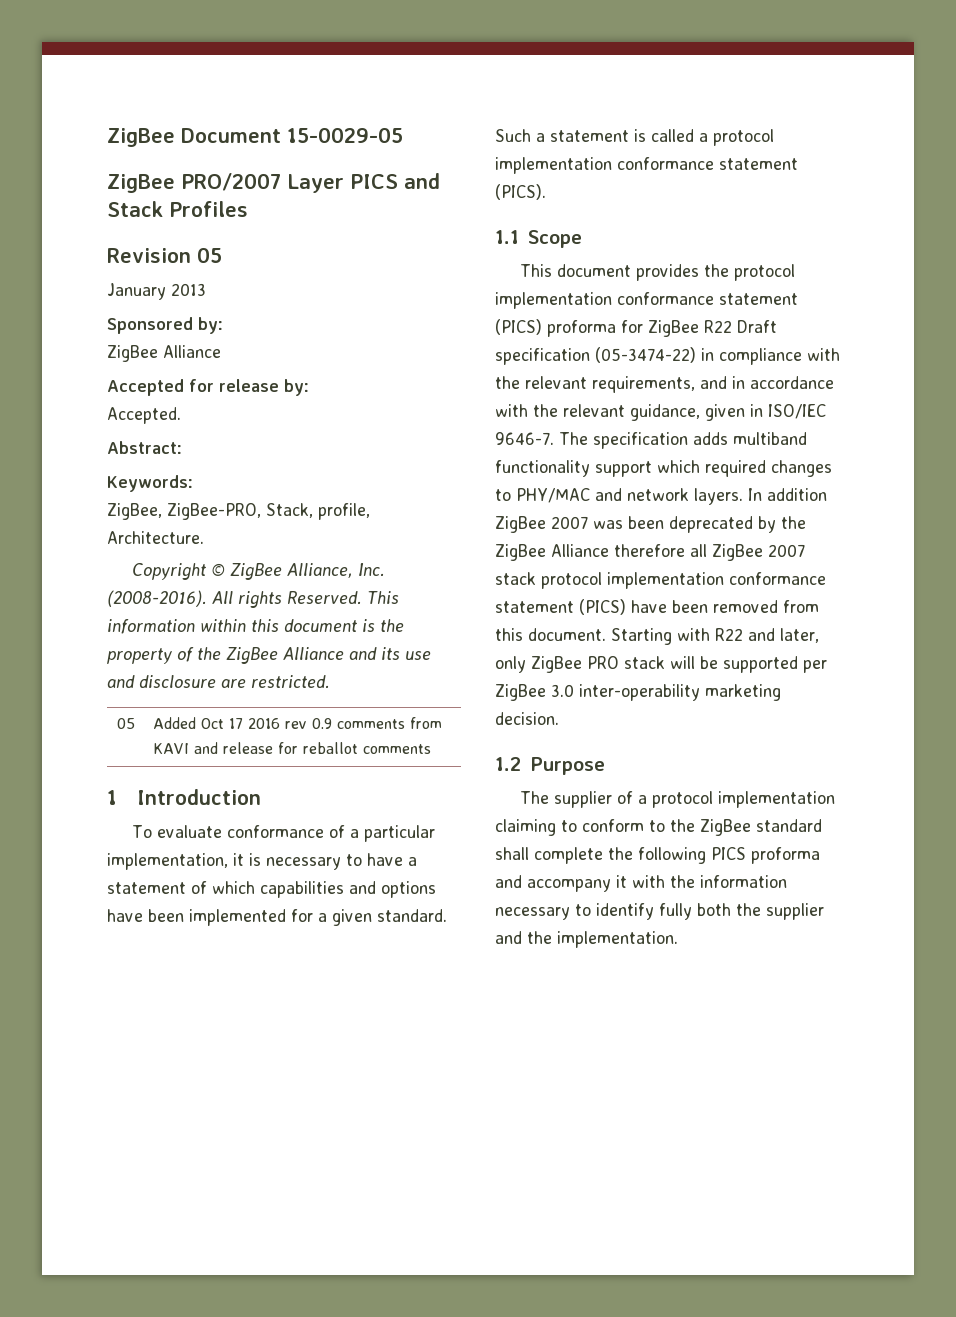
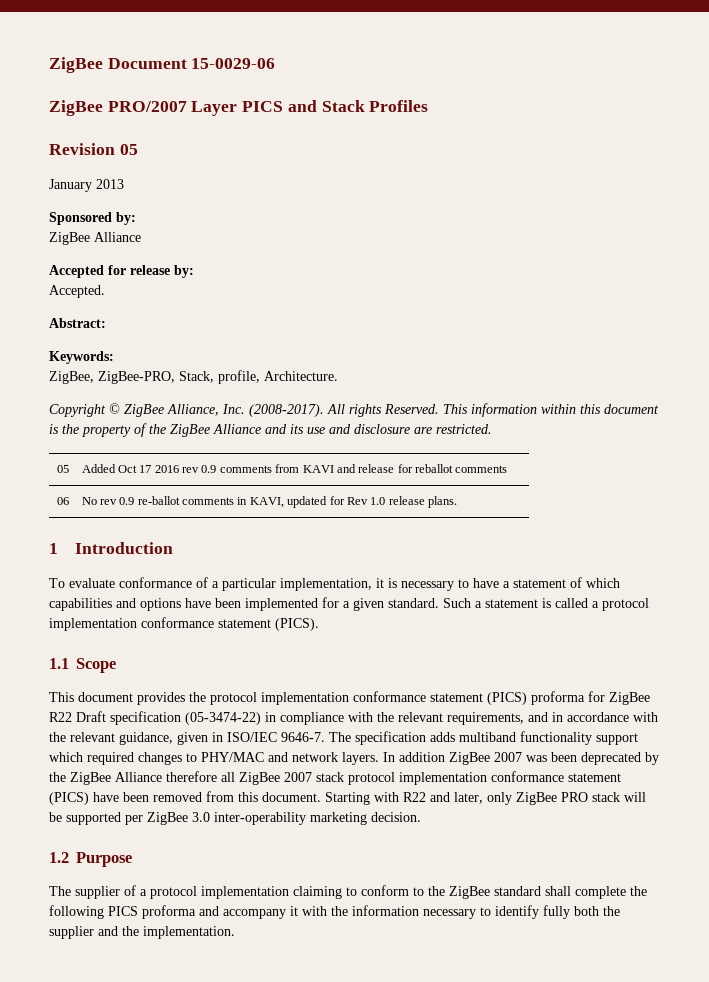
- ZigBee Document 15-0029-05
+ ZigBee Document 15-0029-06
- Copyright © ZigBee Alliance, Inc. (2008-2016).
+ Copyright © ZigBee Alliance, Inc. (2008-2017).
+ 06 | No rev 0.9 re-ballot comments in KAVI, updated for Rev 1.0 release plans.

